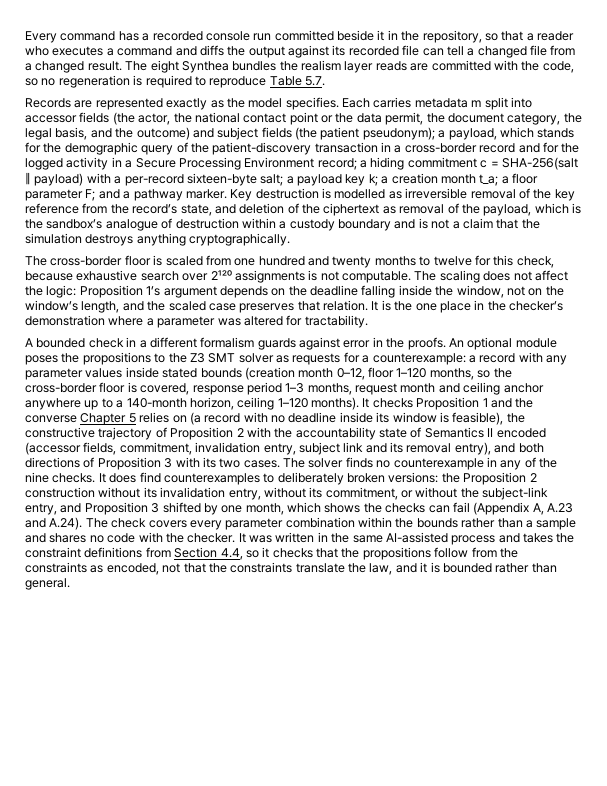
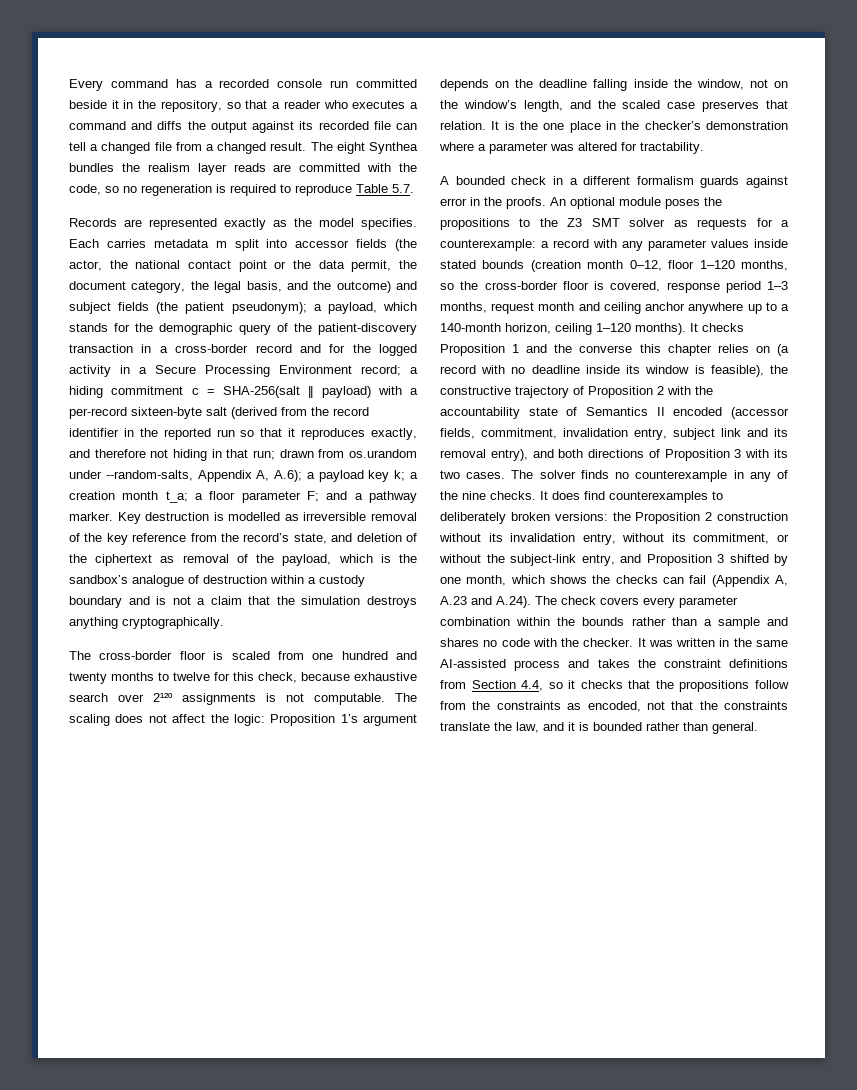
- a hiding commitment c = SHA-256(salt ‖ payload) with a per-record sixteen-byte salt;
+ a hiding commitment c = SHA-256(salt ‖ payload) with a per-record sixteen-byte salt (derived from the record identifier in the reported run so that it reproduces exactly, and therefore not hiding in that run; drawn from os.urandom under --random-salts, Appendix A, A.6);
- It checks Proposition 1 and the converse Chapter 5 relies on (a record with no deadline inside its window is feasible), the constructive trajectory of Proposition 2 with the accountability state of Semantics II encoded (accessor fields, commitment, invalidation entry, subject link and its removal entry), and both directions of Proposition 3 with its two cases.
+ It checks Proposition 1 and the converse this chapter relies on (a record with no deadline inside its window is feasible), the constructive trajectory of Proposition 2 with the accountability state of Semantics II encoded (accessor fields, commitment, invalidation entry, subject link and its removal entry), and both directions of Proposition 3 with its two cases.

